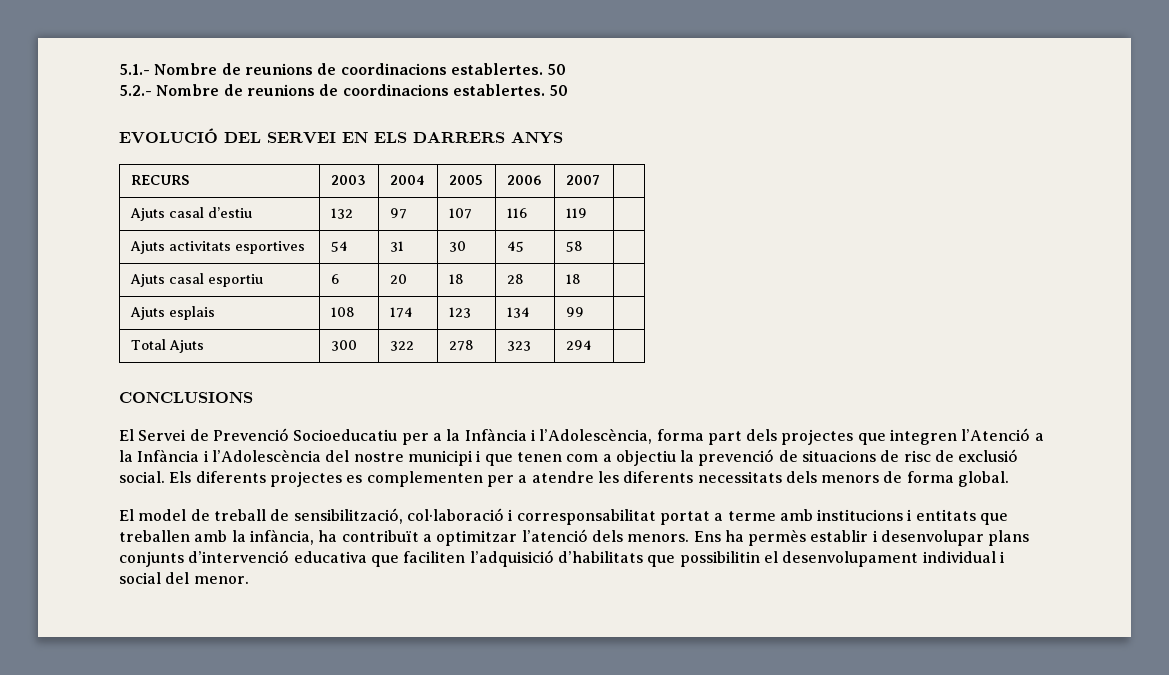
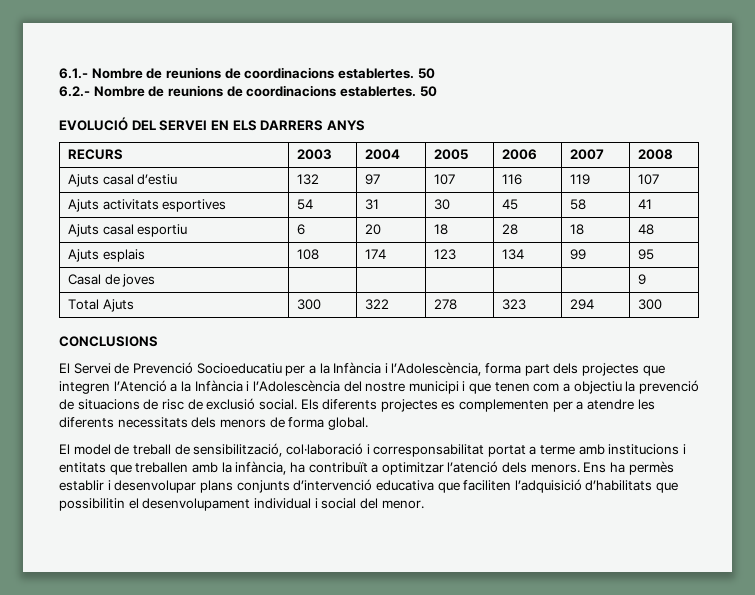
- 5.1.- Nombre de reunions de coordinacions establertes. 50
- 5.2.- Nombre de reunions de coordinacions establertes.
+ 6.1.- Nombre de reunions de coordinacions establertes. 50
+ 6.2.- Nombre de reunions de coordinacions establertes.
- RECURS | 2003 | 2004 | 2005 | 2006 | 2007 |
+ RECURS | 2003 | 2004 | 2005 | 2006 | 2007 | 2008
- Ajuts casal d’estiu | 132 | 97 | 107 | 116 | 119 |
+ Ajuts casal d’estiu | 132 | 97 | 107 | 116 | 119 | 107
- Ajuts activitats esportives | 54 | 31 | 30 | 45 | 58 |
+ Ajuts activitats esportives | 54 | 31 | 30 | 45 | 58 | 41
- Ajuts casal esportiu | 6 | 20 | 18 | 28 | 18 |
+ Ajuts casal esportiu | 6 | 20 | 18 | 28 | 18 | 48
- Ajuts esplais | 108 | 174 | 123 | 134 | 99 |
+ Ajuts esplais | 108 | 174 | 123 | 134 | 99 | 95
+ Casal de joves | | | | | | 9
- Total Ajuts | 300 | 322 | 278 | 323 | 294 |
+ Total Ajuts | 300 | 322 | 278 | 323 | 294 | 300

